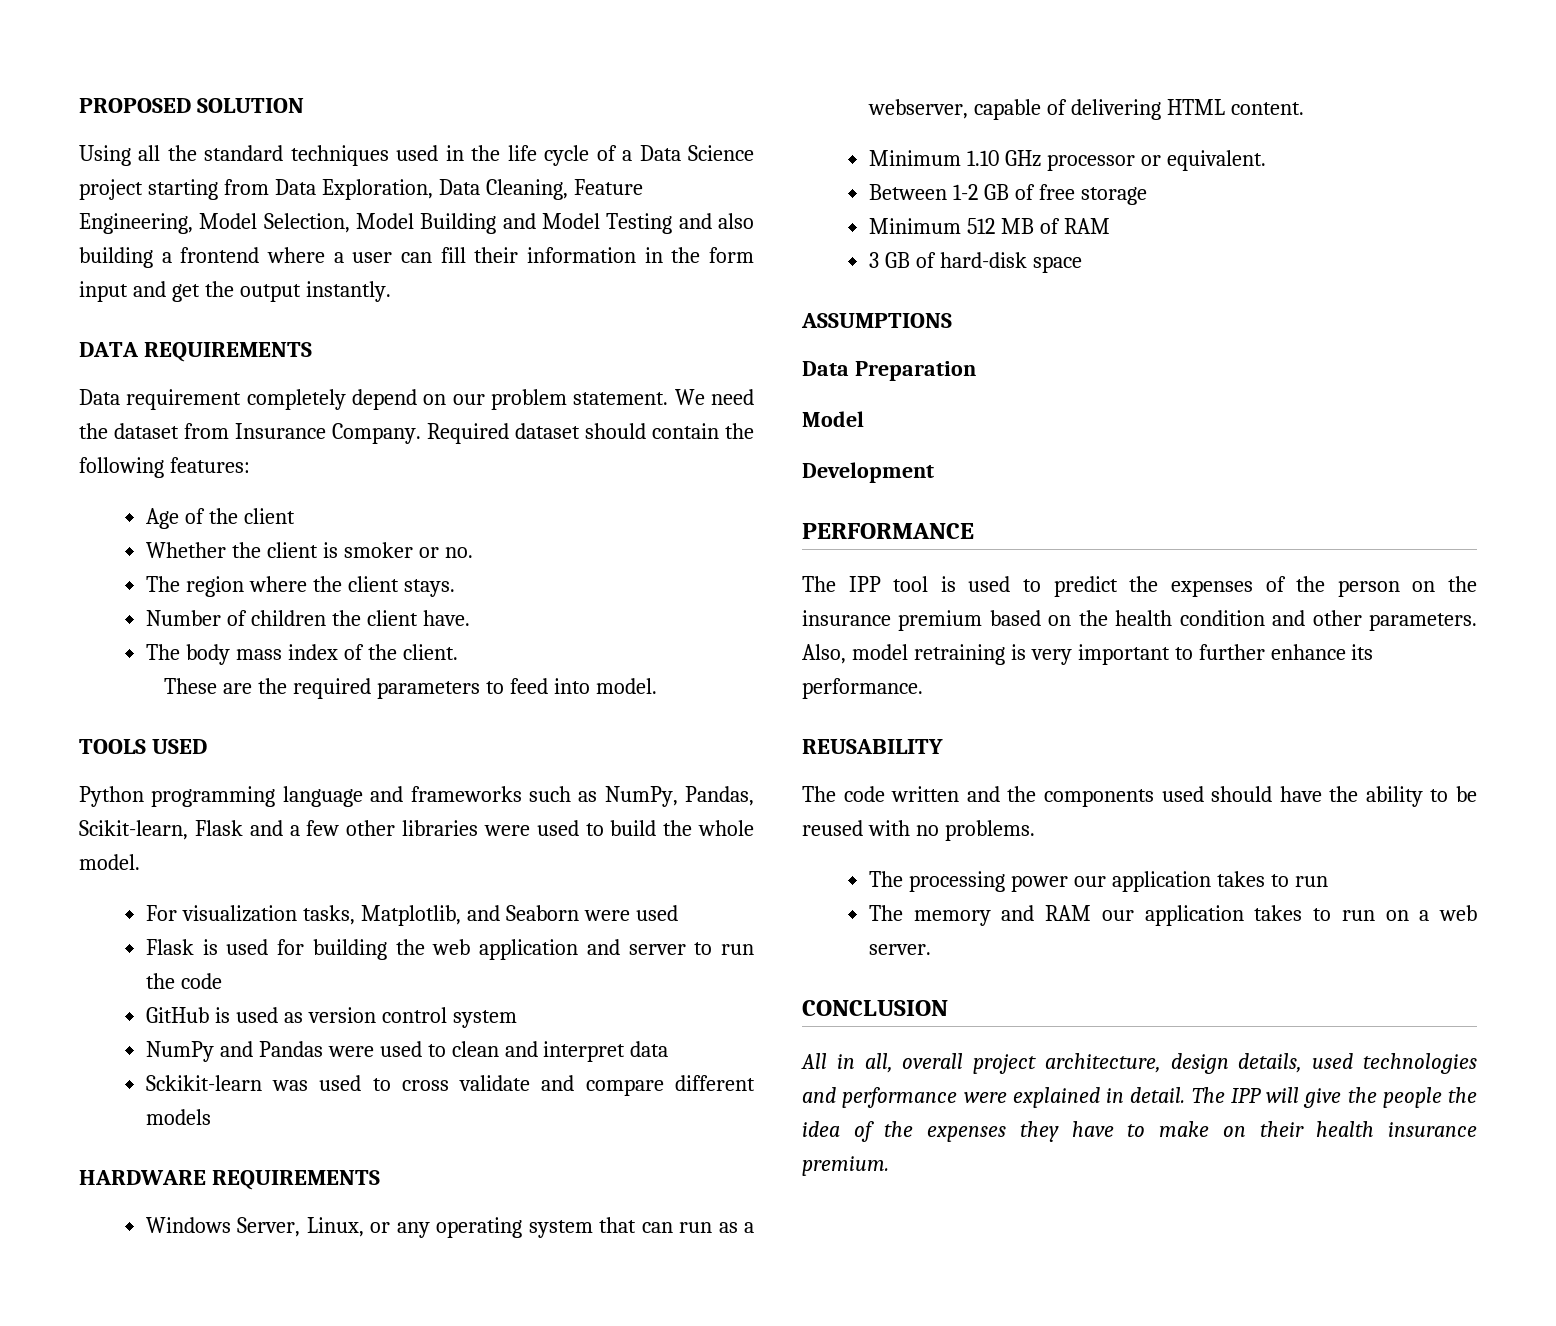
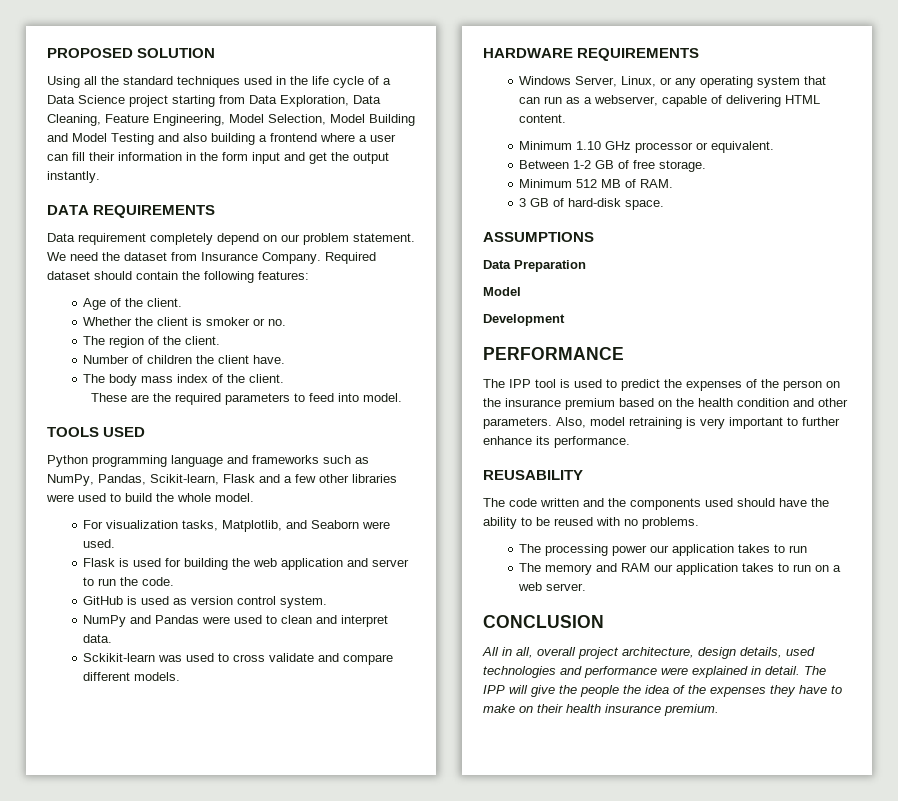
- Age of the client
+ Age of the client.
- The region where the client stays.
+ The region of the client.
- For visualization tasks, Matplotlib, and Seaborn were used
+ For visualization tasks, Matplotlib, and Seaborn were used.
- Flask is used for building the web application and server to run the code
+ Flask is used for building the web application and server to run the code.
- GitHub is used as version control system
+ GitHub is used as version control system.
- NumPy and Pandas were used to clean and interpret data
+ NumPy and Pandas were used to clean and interpret data.
- Sckikit-learn was used to cross validate and compare different models
+ Sckikit-learn was used to cross validate and compare different models.
- Between 1-2 GB of free storage
+ Between 1-2 GB of free storage.
- Minimum 512 MB of RAM
+ Minimum 512 MB of RAM.
- 3 GB of hard-disk space
+ 3 GB of hard-disk space.

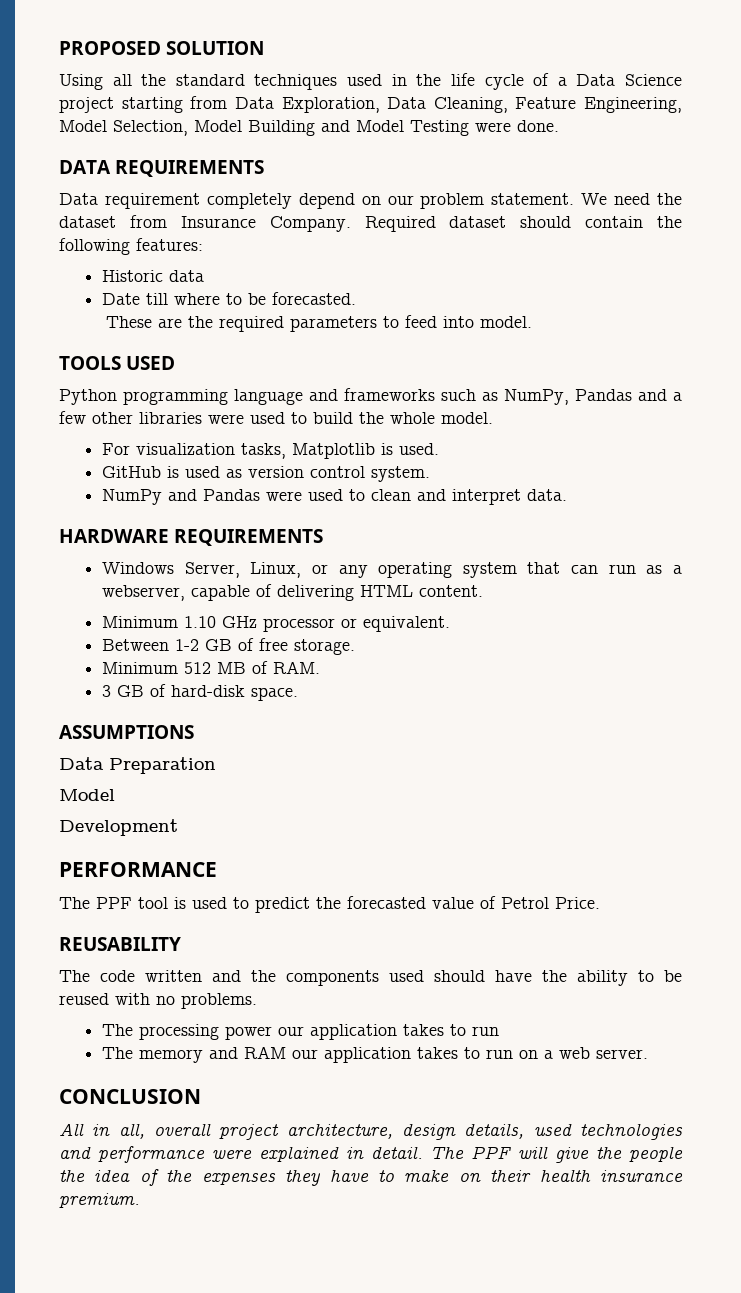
- Using all the standard techniques used in the life cycle of a Data Science project starting from Data Exploration, Data Cleaning, Feature Engineering, Model Selection, Model Building and Model Testing and also building a frontend where a user can fill their information in the form input and get the output instantly.
+ Using all the standard techniques used in the life cycle of a Data Science project starting from Data Exploration, Data Cleaning, Feature Engineering, Model Selection, Model Building and Model Testing were done.
- Age of the client.
- Whether the client is smoker or no.
- The region of the client.
- Number of children the client have.
- The body mass index of the client.
+ Historic data
+ Date till where to be forecasted.
- Python programming language and frameworks such as NumPy, Pandas, Scikit-learn, Flask and a few other libraries were used to build the whole model.
+ Python programming language and frameworks such as NumPy, Pandas and a few other libraries were used to build the whole model.
- For visualization tasks, Matplotlib, and Seaborn were used.
- Flask is used for building the web application and server to run the code.
+ For visualization tasks, Matplotlib is used.
- Sckikit-learn was used to cross validate and compare different models.
- The IPP tool is used to predict the expenses of the person on the insurance premium based on the health condition and other parameters. Also, model retraining is very important to further enhance its performance.
+ The PPF tool is used to predict the forecasted value of Petrol Price.
- The IPP will give the people the idea of the expenses they have to make on their health insurance premium.
+ The PPF will give the people the idea of the expenses they have to make on their health insurance premium.

